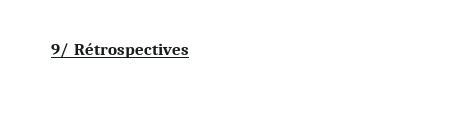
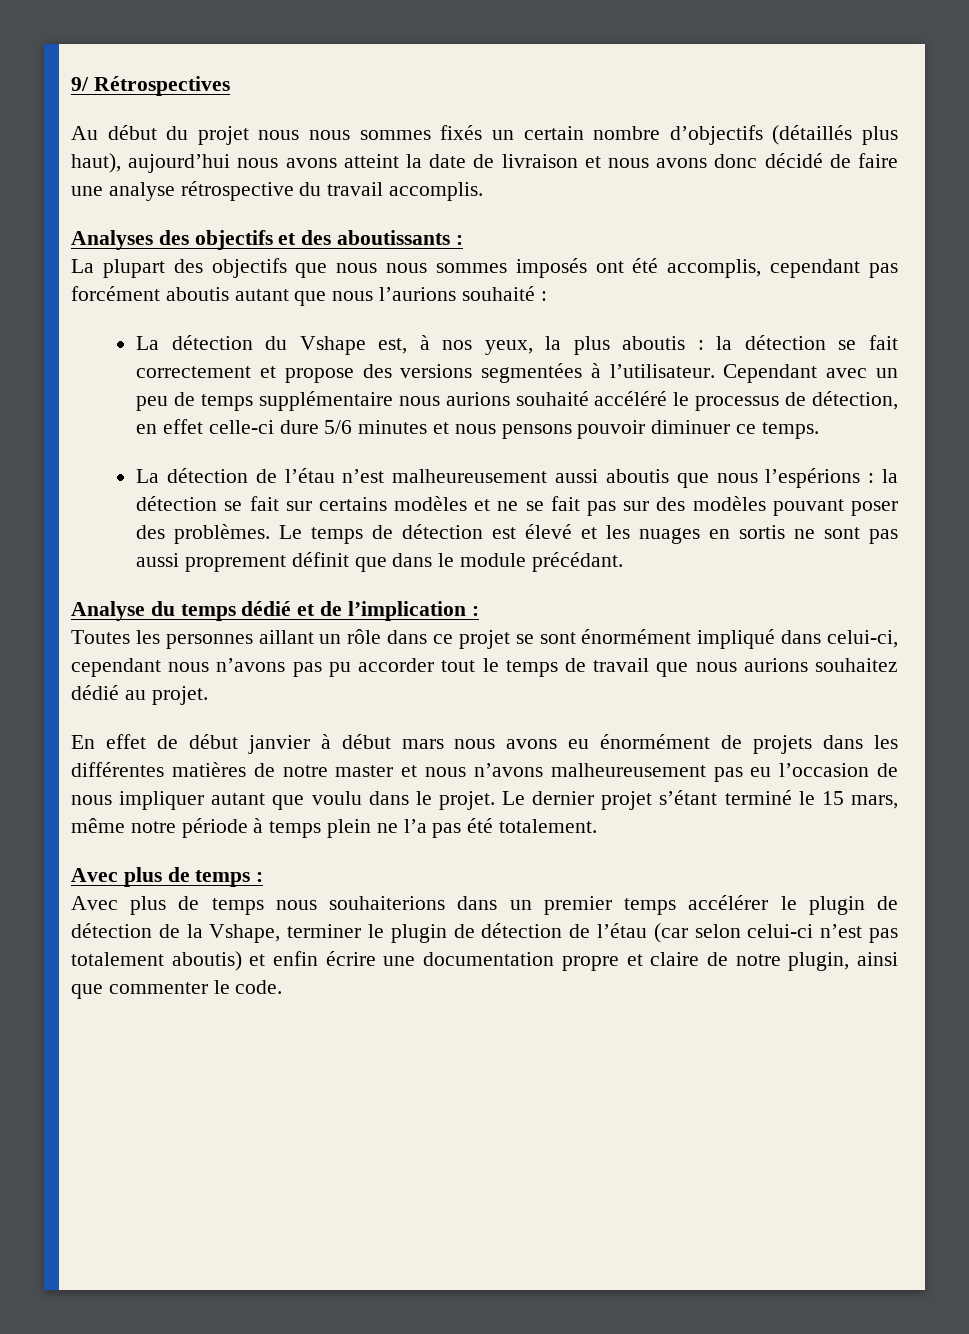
+ Au début du projet nous nous sommes fixés un certain nombre d’objectifs (détaillés plus haut), aujourd’hui nous avons atteint la date de livraison et nous avons donc décidé de faire une analyse rétrospective du travail accomplis.
+ Analyses des objectifs et des aboutissants :
+ La plupart des objectifs que nous nous sommes imposés ont été accomplis, cependant pas forcément aboutis autant que nous l’aurions souhaité :
+ La détection du Vshape est, à nos yeux, la plus aboutis : la détection se fait correctement et propose des versions segmentées à l’utilisateur. Cependant avec un peu de temps supplémentaire nous aurions souhaité accéléré le processus de détection, en effet celle-ci dure 5/6 minutes et nous pensons pouvoir diminuer ce temps.
+ La détection de l’étau n’est malheureusement aussi aboutis que nous l’espérions : la détection se fait sur certains modèles et ne se fait pas sur des modèles pouvant poser des problèmes. Le temps de détection est élevé et les nuages en sortis ne sont pas aussi proprement définit que dans le module précédant.
+ Analyse du temps dédié et de l’implication :
+ Toutes les personnes aillant un rôle dans ce projet se sont énormément impliqué dans celui-ci, cependant nous n’avons pas pu accorder tout le temps de travail que nous aurions souhaitez dédié au projet.
+ En effet de début janvier à début mars nous avons eu énormément de projets dans les différentes matières de notre master et nous n’avons malheureusement pas eu l’occasion de nous impliquer autant que voulu dans le projet. Le dernier projet s’étant terminé le 15 mars, même notre période à temps plein ne l’a pas été totalement.
+ Avec plus de temps :
+ Avec plus de temps nous souhaiterions dans un premier temps accélérer le plugin de détection de la Vshape, terminer le plugin de détection de l’étau (car selon celui-ci n’est pas totalement aboutis) et enfin écrire une documentation propre et claire de notre plugin, ainsi que commenter le code.

